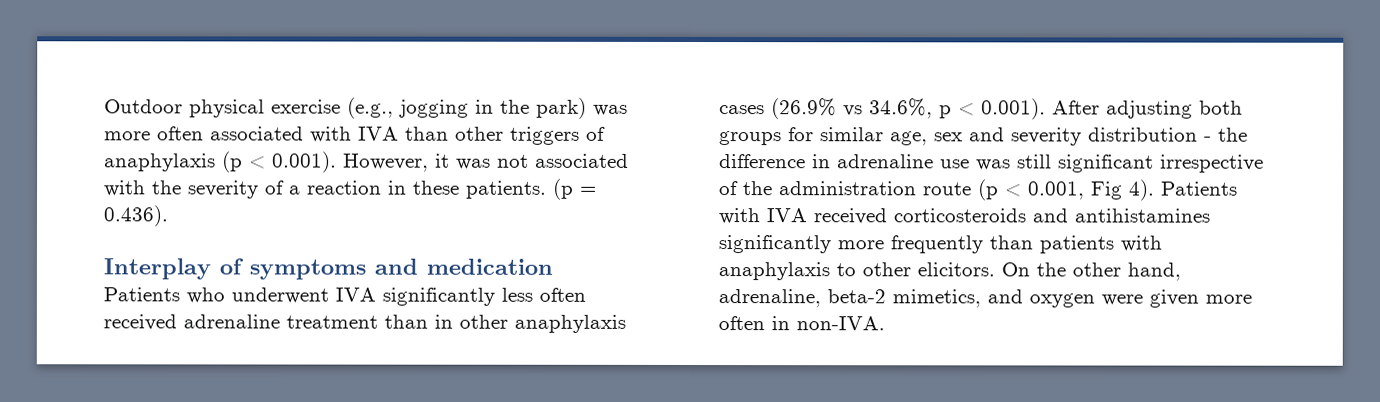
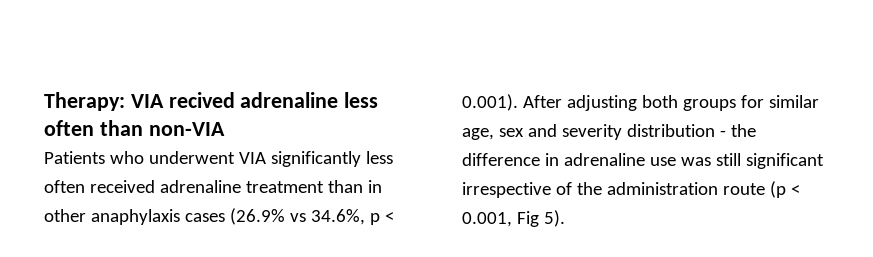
- Outdoor physical exercise (e.g., jogging in the park) was more often associated with IVA than other triggers of anaphylaxis (p < 0.001). However, it was not associated with the severity of a reaction in these patients. (p = 0.436).
- Interplay of symptoms and medication
+ Therapy: VIA recived adrenaline less often than non-VIA
- Patients who underwent IVA significantly less often received adrenaline treatment than in other anaphylaxis cases (26.9% vs 34.6%, p < 0.001). After adjusting both groups for similar age, sex and severity distribution - the difference in adrenaline use was still significant irrespective of the administration route (p < 0.001, Fig 4). Patients with IVA received corticosteroids and antihistamines significantly more frequently than patients with anaphylaxis to other elicitors. On the other hand, adrenaline, beta-2 mimetics, and oxygen were given more often in non-IVA.
+ Patients who underwent VIA significantly less often received adrenaline treatment than in other anaphylaxis cases (26.9% vs 34.6%, p < 0.001). After adjusting both groups for similar age, sex and severity distribution - the difference in adrenaline use was still significant irrespective of the administration route (p < 0.001, Fig 5).

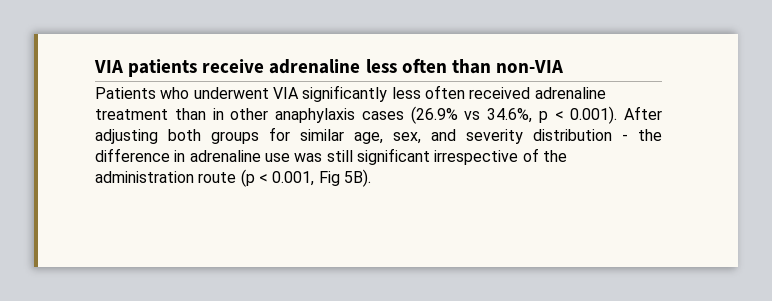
- Therapy: VIA recived adrenaline less often than non-VIA
+ VIA patients receive adrenaline less often than non-VIA
- Patients who underwent VIA significantly less often received adrenaline treatment than in other anaphylaxis cases (26.9% vs 34.6%, p < 0.001). After adjusting both groups for similar age, sex and severity distribution - the difference in adrenaline use was still significant irrespective of the administration route (p < 0.001, Fig 5).
+ Patients who underwent VIA significantly less often received adrenaline treatment than in other anaphylaxis cases (26.9% vs 34.6%, p < 0.001). After adjusting both groups for similar age, sex, and severity distribution - the difference in adrenaline use was still significant irrespective of the administration route (p < 0.001, Fig 5B).

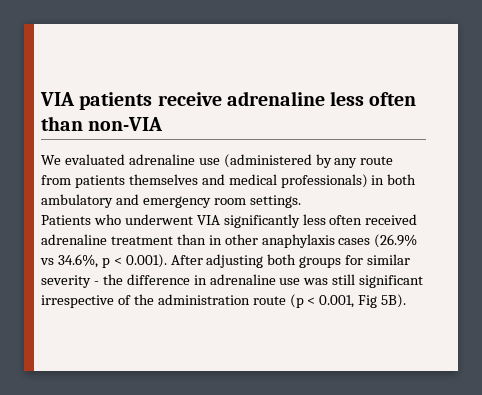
+ We evaluated adrenaline use (administered by any route from patients themselves and medical professionals) in both ambulatory and emergency room settings.
- Patients who underwent VIA significantly less often received adrenaline treatment than in other anaphylaxis cases (26.9% vs 34.6%, p < 0.001). After adjusting both groups for similar age, sex, and severity distribution - the difference in adrenaline use was still significant irrespective of the administration route (p < 0.001, Fig 5B).
+ Patients who underwent VIA significantly less often received adrenaline treatment than in other anaphylaxis cases (26.9% vs 34.6%, p < 0.001). After adjusting both groups for similar severity - the difference in adrenaline use was still significant irrespective of the administration route (p < 0.001, Fig 5B).

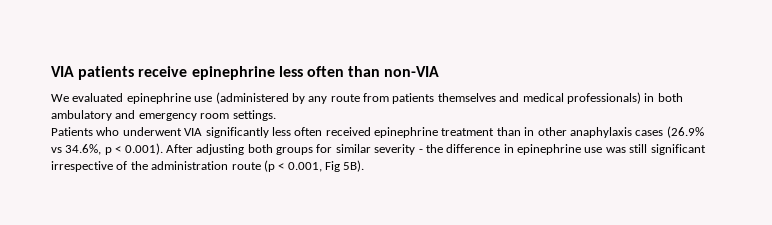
- VIA patients receive adrenaline less often than non-VIA
+ VIA patients receive epinephrine less often than non-VIA
- We evaluated adrenaline use (administered by any route from patients themselves and medical professionals) in both ambulatory and emergency room settings.
+ We evaluated epinephrine use (administered by any route from patients themselves and medical professionals) in both ambulatory and emergency room settings.
- Patients who underwent VIA significantly less often received adrenaline treatment than in other anaphylaxis cases (26.9% vs 34.6%, p < 0.001). After adjusting both groups for similar severity - the difference in adrenaline use was still significant irrespective of the administration route (p < 0.001, Fig 5B).
+ Patients who underwent VIA significantly less often received epinephrine treatment than in other anaphylaxis cases (26.9% vs 34.6%, p < 0.001). After adjusting both groups for similar severity - the difference in epinephrine use was still significant irrespective of the administration route (p < 0.001, Fig 5B).

